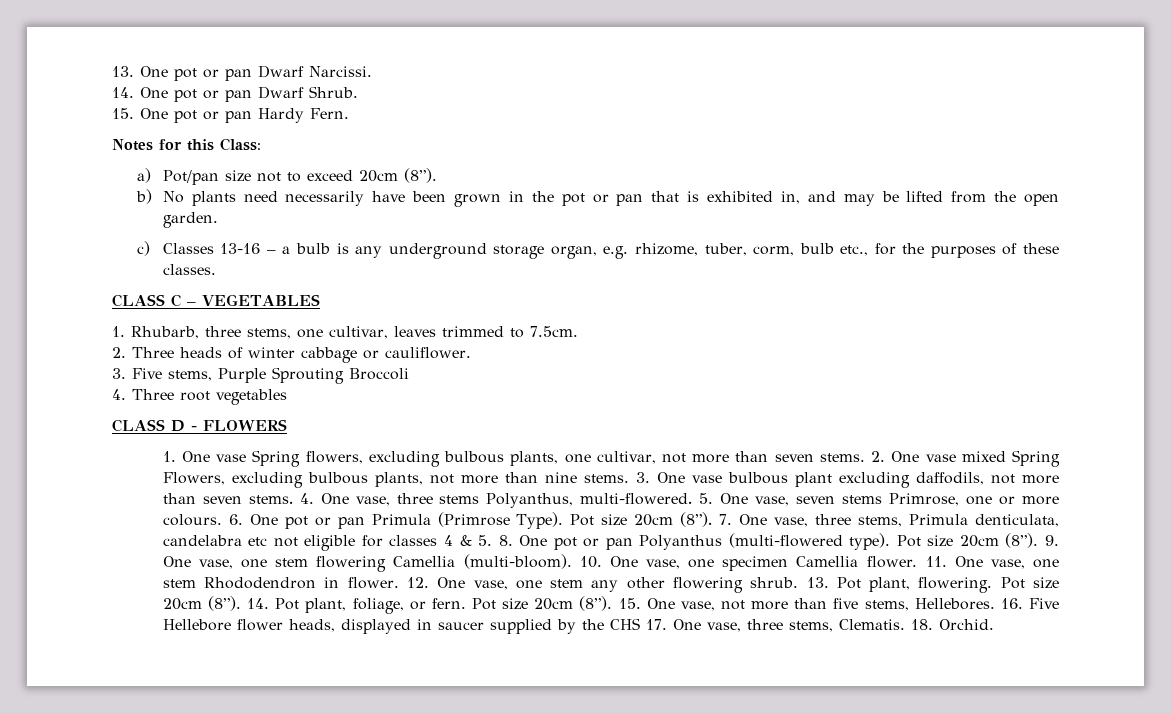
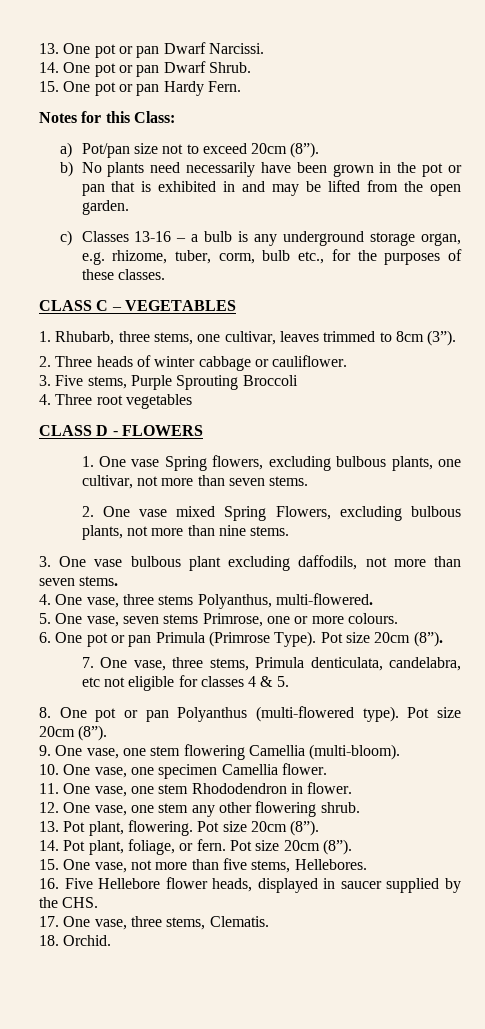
- b) No plants need necessarily have been grown in the pot or pan that is exhibited in, and may be lifted from the open garden.
+ b) No plants need necessarily have been grown in the pot or pan that is exhibited in and may be lifted from the open garden.
- 1. Rhubarb, three stems, one cultivar, leaves trimmed to 7.5cm.
+ 1. Rhubarb, three stems, one cultivar, leaves trimmed to 8cm (3”).
- 1. One vase Spring flowers, excluding bulbous plants, one cultivar, not more than seven stems. 2. One vase mixed Spring Flowers, excluding bulbous plants, not more than nine stems. 3. One vase bulbous plant excluding daffodils, not more than seven stems. 4. One vase, three stems Polyanthus, multi-flowered. 5. One vase, seven stems Primrose, one or more colours. 6. One pot or pan Primula (Primrose Type). Pot size 20cm (8”). 7. One vase, three stems, Primula denticulata, candelabra etc not eligible for classes 4 & 5. 8. One pot or pan Polyanthus (multi-flowered type). Pot size 20cm (8”). 9. One vase, one stem flowering Camellia (multi-bloom). 10. One vase, one specimen Camellia flower. 11. One vase, one stem Rhododendron in flower. 12. One vase, one stem any other flowering shrub. 13. Pot plant, flowering. Pot size 20cm (8”). 14. Pot plant, foliage, or fern. Pot size 20cm (8”). 15. One vase, not more than five stems, Hellebores. 16. Five Hellebore flower heads, displayed in saucer supplied by the CHS 17. One vase, three stems, Clematis. 18. Orchid.
+ 1. One vase Spring flowers, excluding bulbous plants, one cultivar, not more than seven stems.
+ 2. One vase mixed Spring Flowers, excluding bulbous plants, not more than nine stems.
+ 3. One vase bulbous plant excluding daffodils, not more than seven stems.
+ 4. One vase, three stems Polyanthus, multi-flowered.
+ 5. One vase, seven stems Primrose, one or more colours.
+ 6. One pot or pan Primula (Primrose Type). Pot size 20cm (8”).
+ 7. One vase, three stems, Primula denticulata, candelabra, etc not eligible for classes 4 & 5.
+ 8. One pot or pan Polyanthus (multi-flowered type). Pot size 20cm (8”).
+ 9. One vase, one stem flowering Camellia (multi-bloom).
+ 10. One vase, one specimen Camellia flower.
+ 11. One vase, one stem Rhododendron in flower.
+ 12. One vase, one stem any other flowering shrub.
+ 13. Pot plant, flowering. Pot size 20cm (8”).
+ 14. Pot plant, foliage, or fern. Pot size 20cm (8”).
+ 15. One vase, not more than five stems, Hellebores.
+ 16. Five Hellebore flower heads, displayed in saucer supplied by the CHS.
+ 17. One vase, three stems, Clematis.
+ 18. Orchid.

